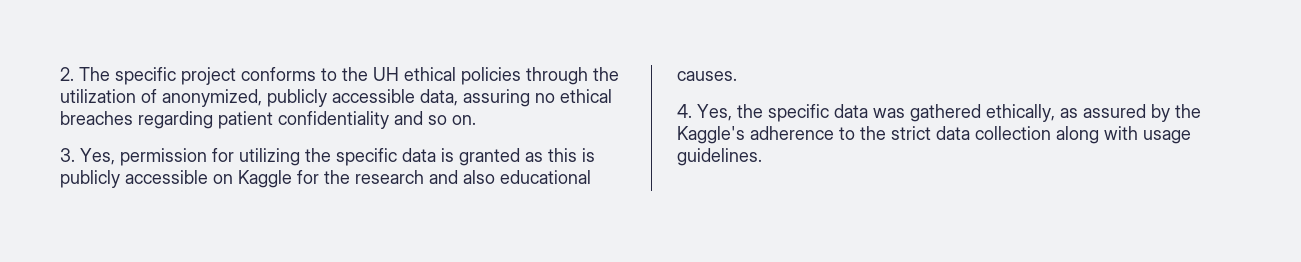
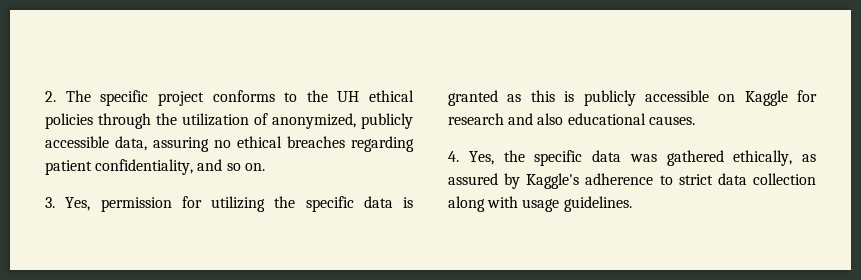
- 2. The specific project conforms to the UH ethical policies through the utilization of anonymized, publicly accessible data, assuring no ethical breaches regarding patient confidentiality and so on.
+ 2. The specific project conforms to the UH ethical policies through the utilization of anonymized, publicly accessible data, assuring no ethical breaches regarding patient confidentiality, and so on.
- 3. Yes, permission for utilizing the specific data is granted as this is publicly accessible on Kaggle for the research and also educational causes.
+ 3. Yes, permission for utilizing the specific data is granted as this is publicly accessible on Kaggle for research and also educational causes.
- 4. Yes, the specific data was gathered ethically, as assured by the Kaggle's adherence to the strict data collection along with usage guidelines.
+ 4. Yes, the specific data was gathered ethically, as assured by Kaggle's adherence to strict data collection along with usage guidelines.

